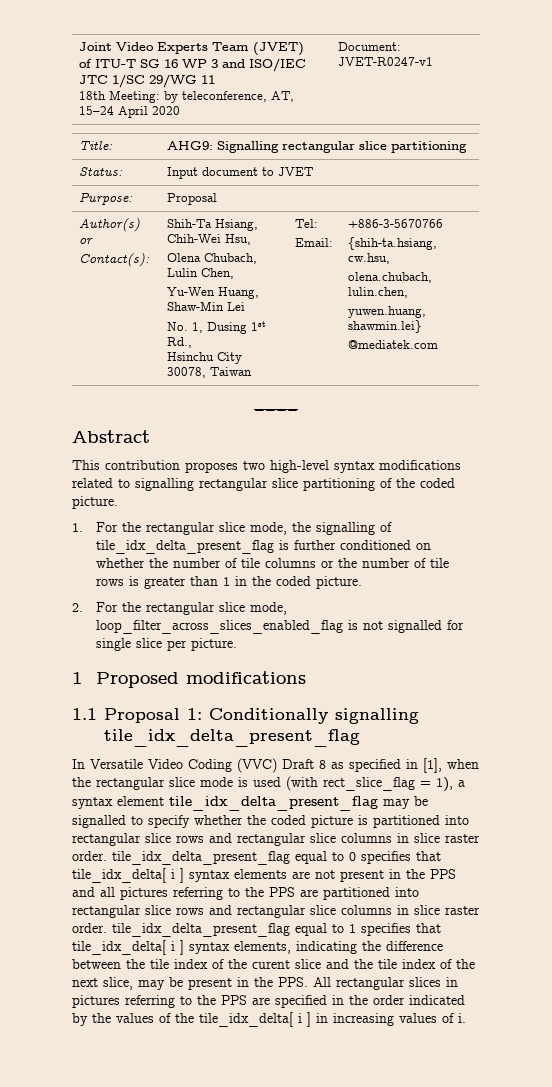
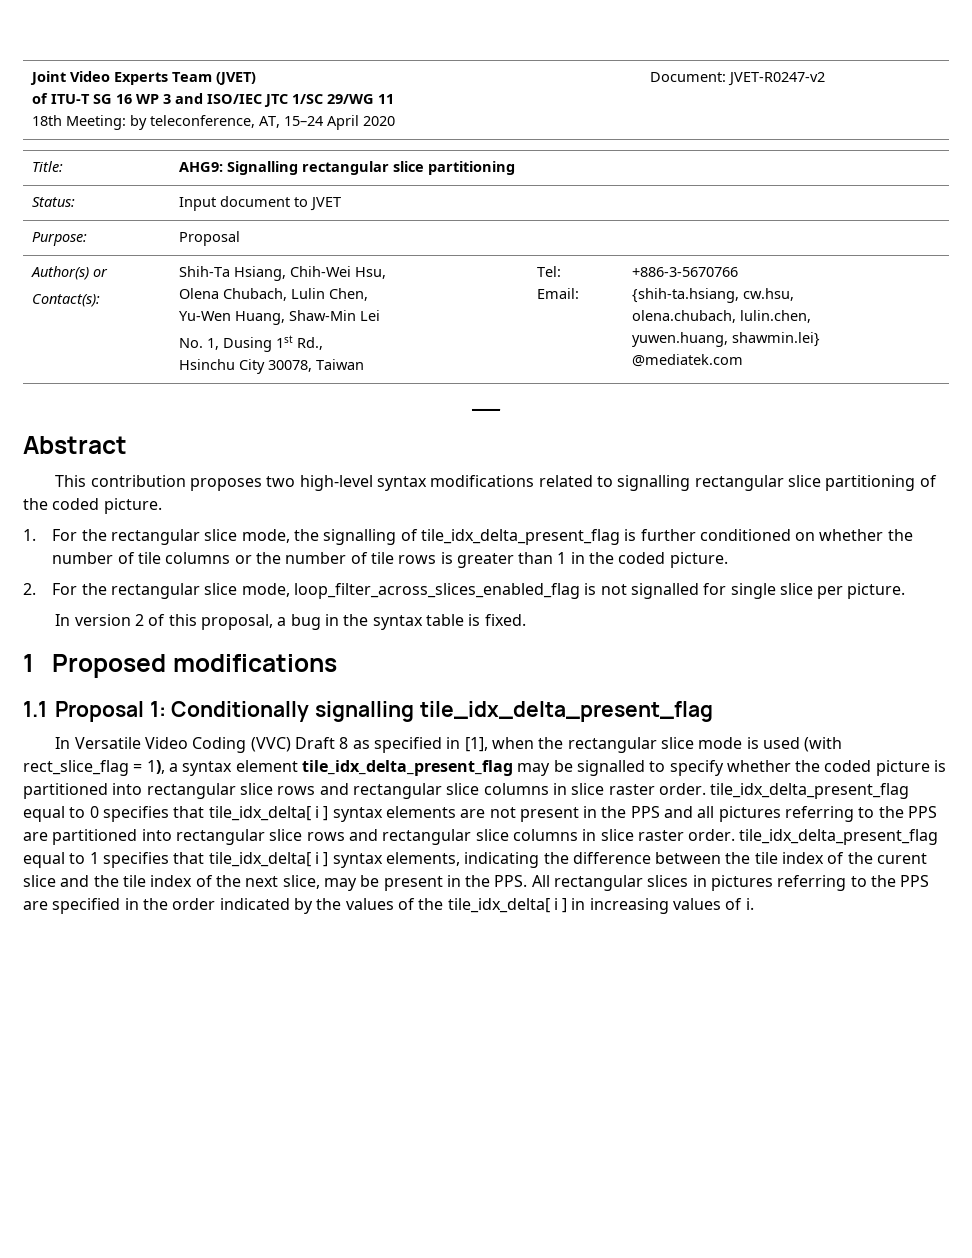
  Joint Video Experts Team (JVET)
  of ITU-T SG 16 WP 3 and ISO/IEC JTC 1/SC 29/WG 11
- 18th Meeting: by teleconference, AT, 15–24 April 2020 | Document: JVET-R0247-v1
+ 18th Meeting: by teleconference, AT, 15–24 April 2020 | Document: JVET-R0247-v2
+ In version 2 of this proposal, a bug in the syntax table is fixed.

